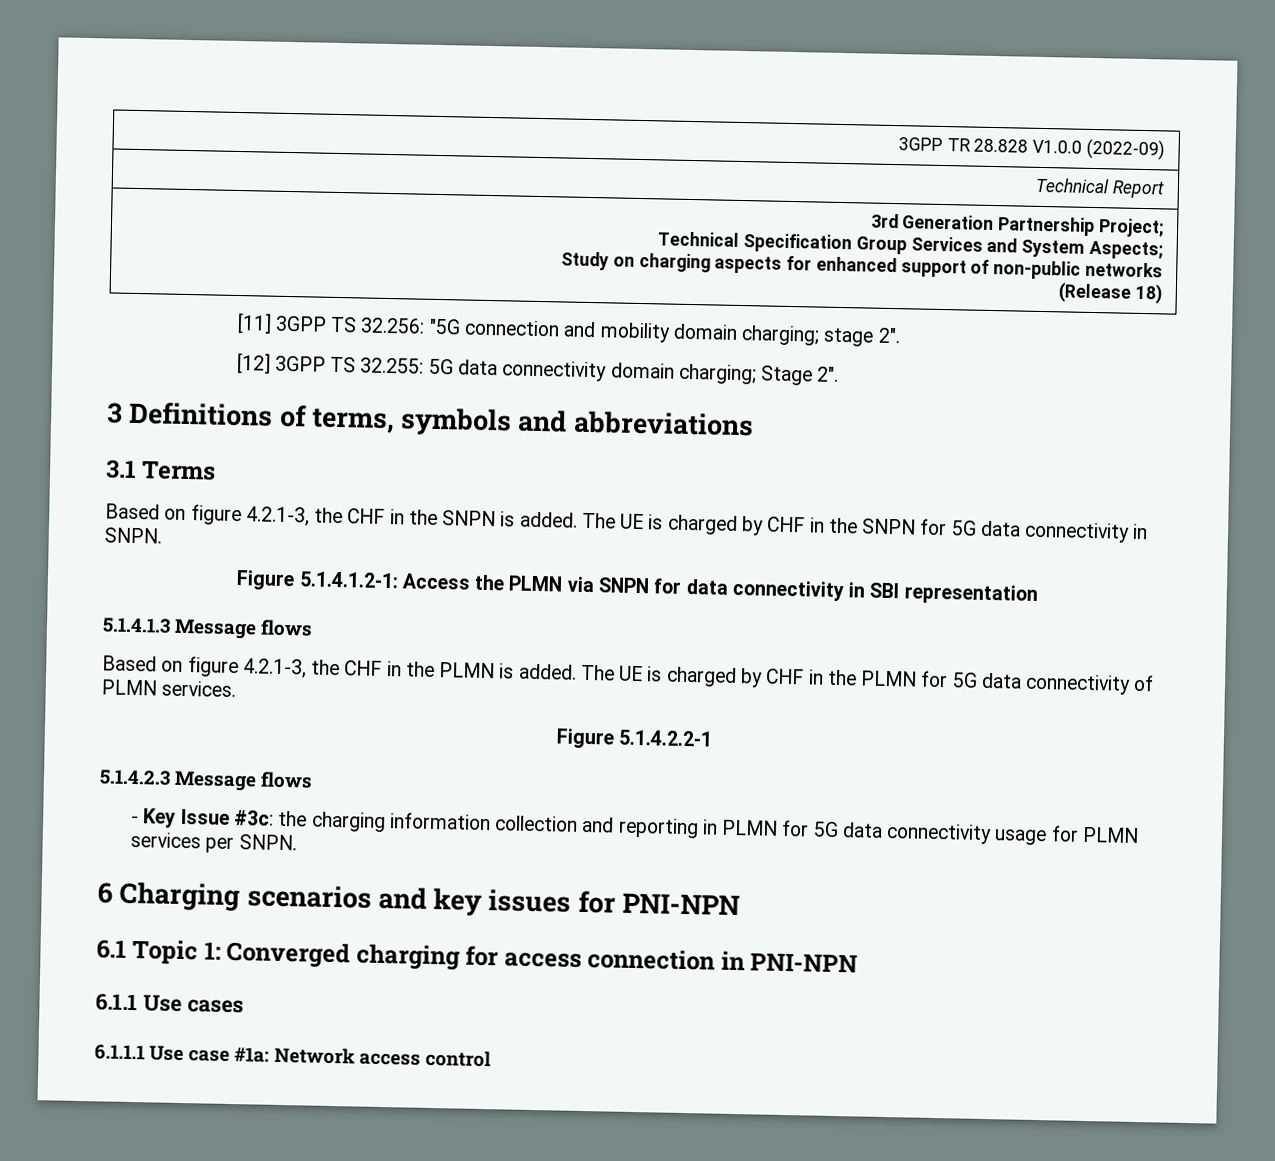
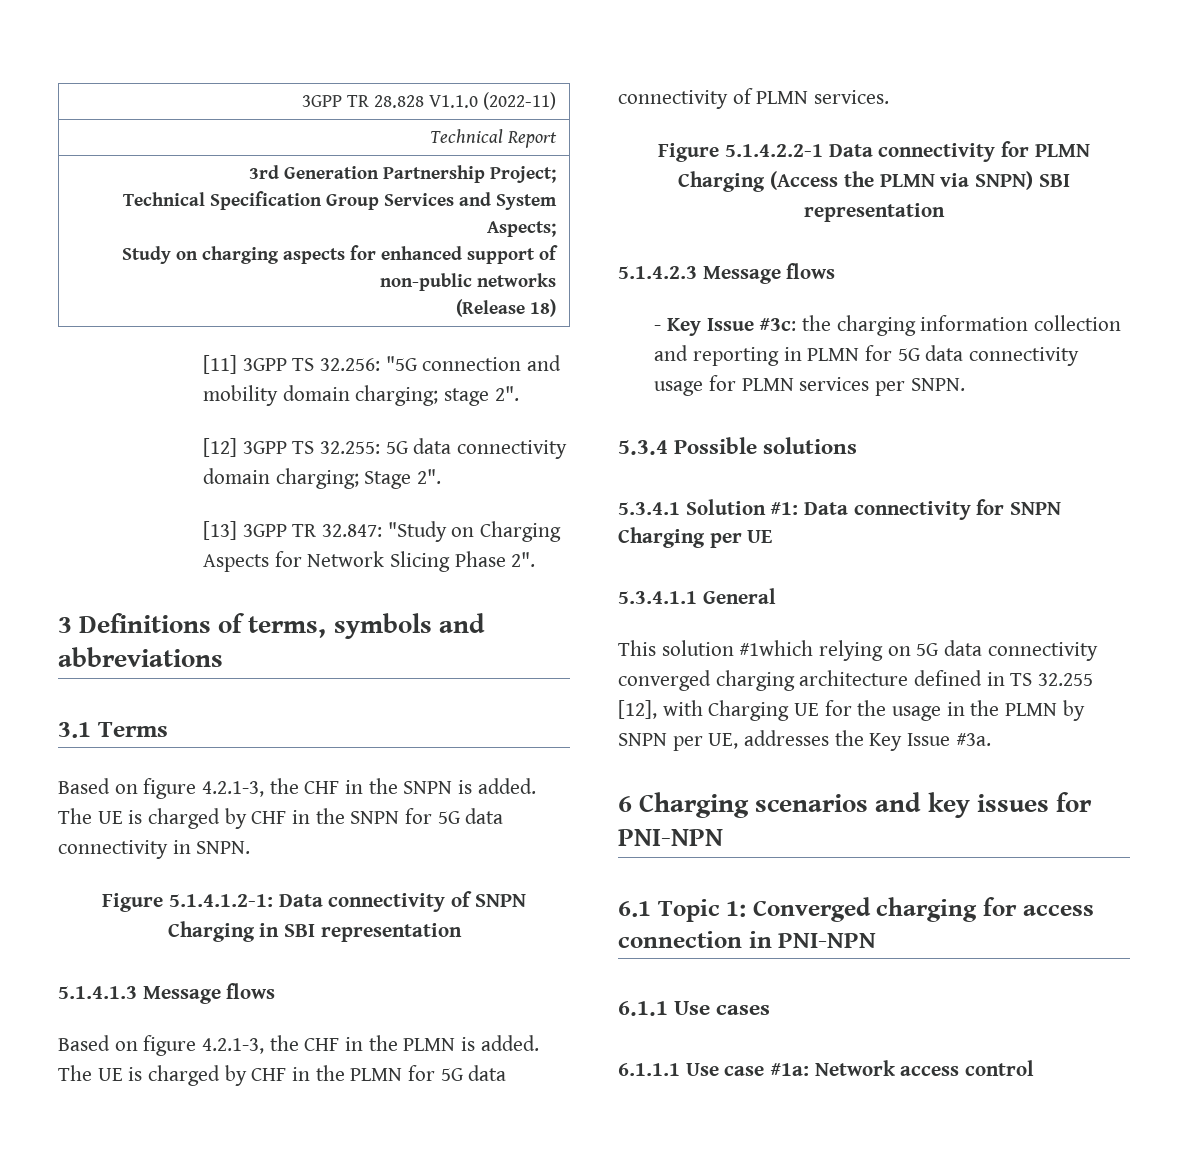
- 3GPP TR 28.828 V1.0.0 (2022-09)
+ 3GPP TR 28.828 V1.1.0 (2022-11)
+ [13] 3GPP TR 32.847: "Study on Charging Aspects for Network Slicing Phase 2".
- Figure 5.1.4.1.2-1: Access the PLMN via SNPN for data connectivity in SBI representation
+ Figure 5.1.4.1.2-1: Data connectivity of SNPN Charging in SBI representation
- Figure 5.1.4.2.2-1
+ Figure 5.1.4.2.2-1 Data connectivity for PLMN Charging (Access the PLMN via SNPN) SBI representation
+ 5.3.4 Possible solutions
+ 5.3.4.1 Solution #1: Data connectivity for SNPN Charging per UE
+ 5.3.4.1.1 General
+ This solution #1which relying on 5G data connectivity converged charging architecture defined in TS 32.255 [12], with Charging UE for the usage in the PLMN by SNPN per UE, addresses the Key Issue #3a.

